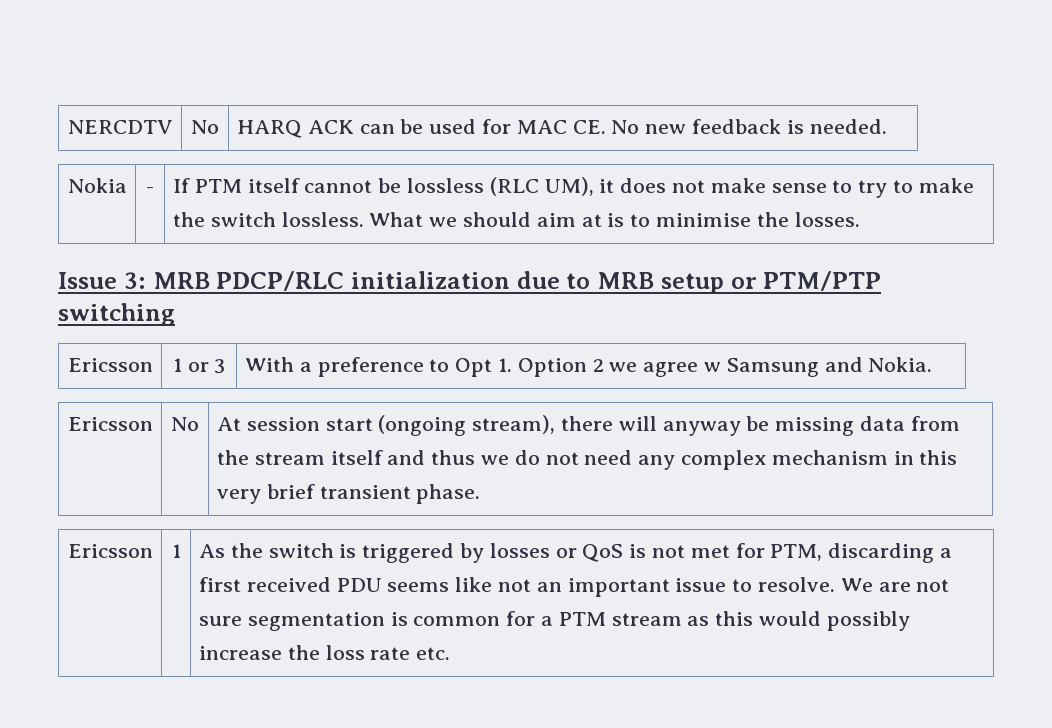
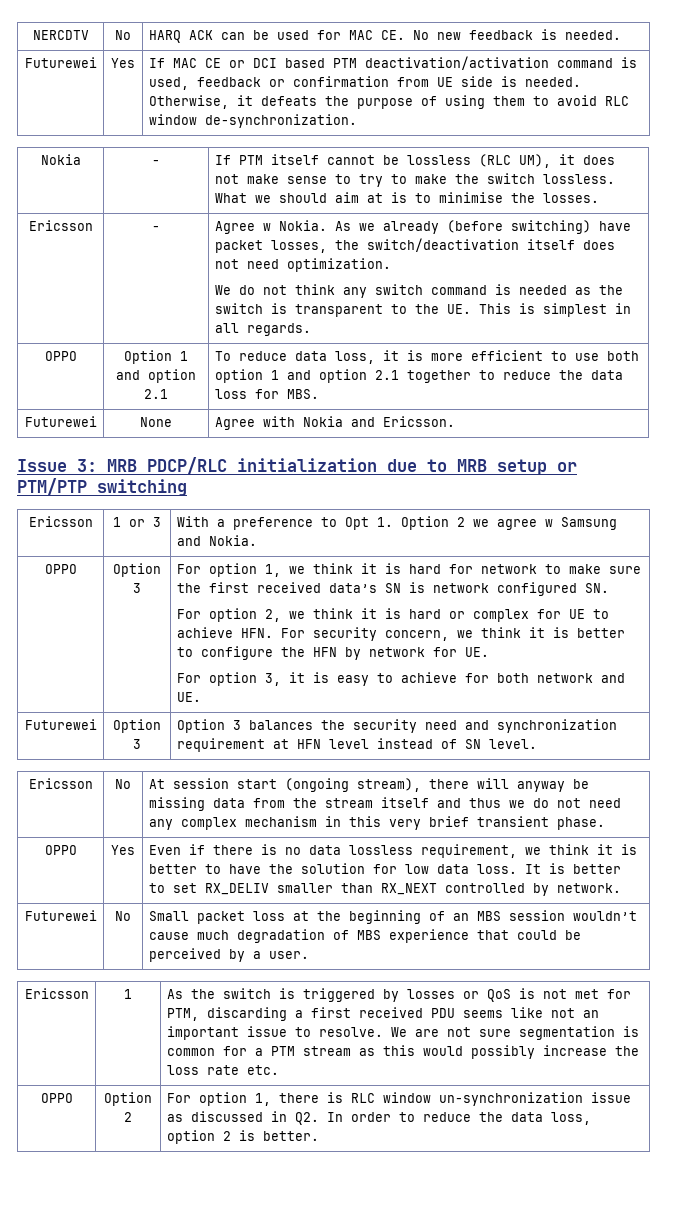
+ Futurewei | Yes | If MAC CE or DCI based PTM deactivation/activation command is used, feedback or confirmation from UE side is needed. Otherwise, it defeats the purpose of using them to avoid RLC window de-synchronization.
+ Ericsson | - | Agree w Nokia. As we already (before switching) have packet losses, the switch/deactivation itself does not need optimization.
+ We do not think any switch command is needed as the switch is transparent to the UE. This is simplest in all regards.
+ OPPO | Option 1 and option 2.1 | To reduce data loss, it is more efficient to use both option 1 and option 2.1 together to reduce the data loss for MBS.
+ Futurewei | None | Agree with Nokia and Ericsson.
+ OPPO | Option 3 | For option 1, we think it is hard for network to make sure the first received data’s SN is network configured SN.
+ For option 2, we think it is hard or complex for UE to achieve HFN. For security concern, we think it is better to configure the HFN by network for UE.
+ For option 3, it is easy to achieve for both network and UE.
+ Futurewei | Option 3 | Option 3 balances the security need and synchronization requirement at HFN level instead of SN level.
+ OPPO | Yes | Even if there is no data lossless requirement, we think it is better to have the solution for low data loss. It is better to set RX_DELIV smaller than RX_NEXT controlled by network.
+ Futurewei | No | Small packet loss at the beginning of an MBS session wouldn’t cause much degradation of MBS experience that could be perceived by a user.
+ OPPO | Option 2 | For option 1, there is RLC window un-synchronization issue as discussed in Q2. In order to reduce the data loss, option 2 is better.

